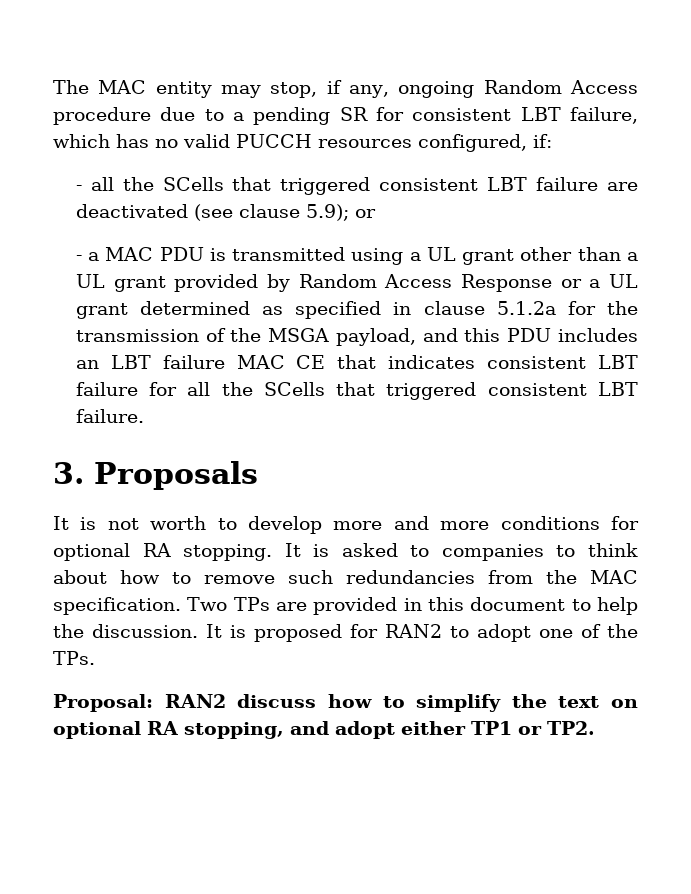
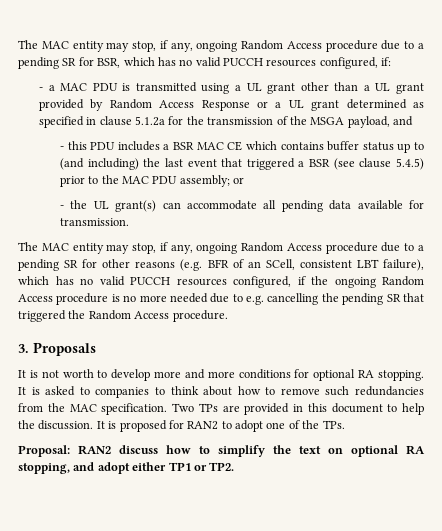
- The MAC entity may stop, if any, ongoing Random Access procedure due to a pending SR for consistent LBT failure, which has no valid PUCCH resources configured, if:
+ The MAC entity may stop, if any, ongoing Random Access procedure due to a pending SR for BSR, which has no valid PUCCH resources configured, if:
- - all the SCells that triggered consistent LBT failure are deactivated (see clause 5.9); or
- - a MAC PDU is transmitted using a UL grant other than a UL grant provided by Random Access Response or a UL grant determined as specified in clause 5.1.2a for the transmission of the MSGA payload, and this PDU includes an LBT failure MAC CE that indicates consistent LBT failure for all the SCells that triggered consistent LBT failure.
+ - a MAC PDU is transmitted using a UL grant other than a UL grant provided by Random Access Response or a UL grant determined as specified in clause 5.1.2a for the transmission of the MSGA payload, and
+ - this PDU includes a BSR MAC CE which contains buffer status up to (and including) the last event that triggered a BSR (see clause 5.4.5) prior to the MAC PDU assembly; or
+ - the UL grant(s) can accommodate all pending data available for transmission.
+ The MAC entity may stop, if any, ongoing Random Access procedure due to a pending SR for other reasons (e.g. BFR of an SCell, consistent LBT failure), which has no valid PUCCH resources configured, if the ongoing Random Access procedure is no more needed due to e.g. cancelling the pending SR that triggered the Random Access procedure.

